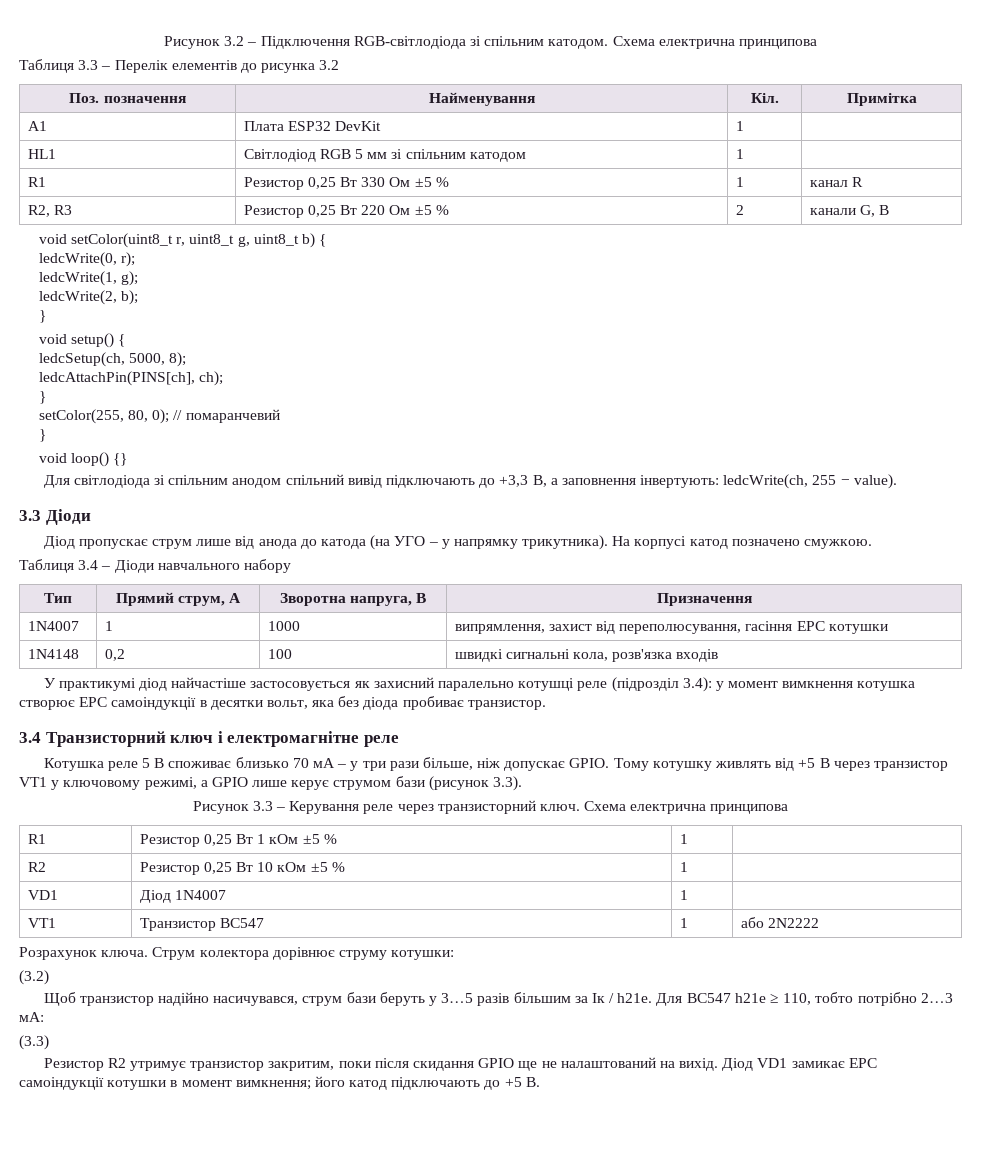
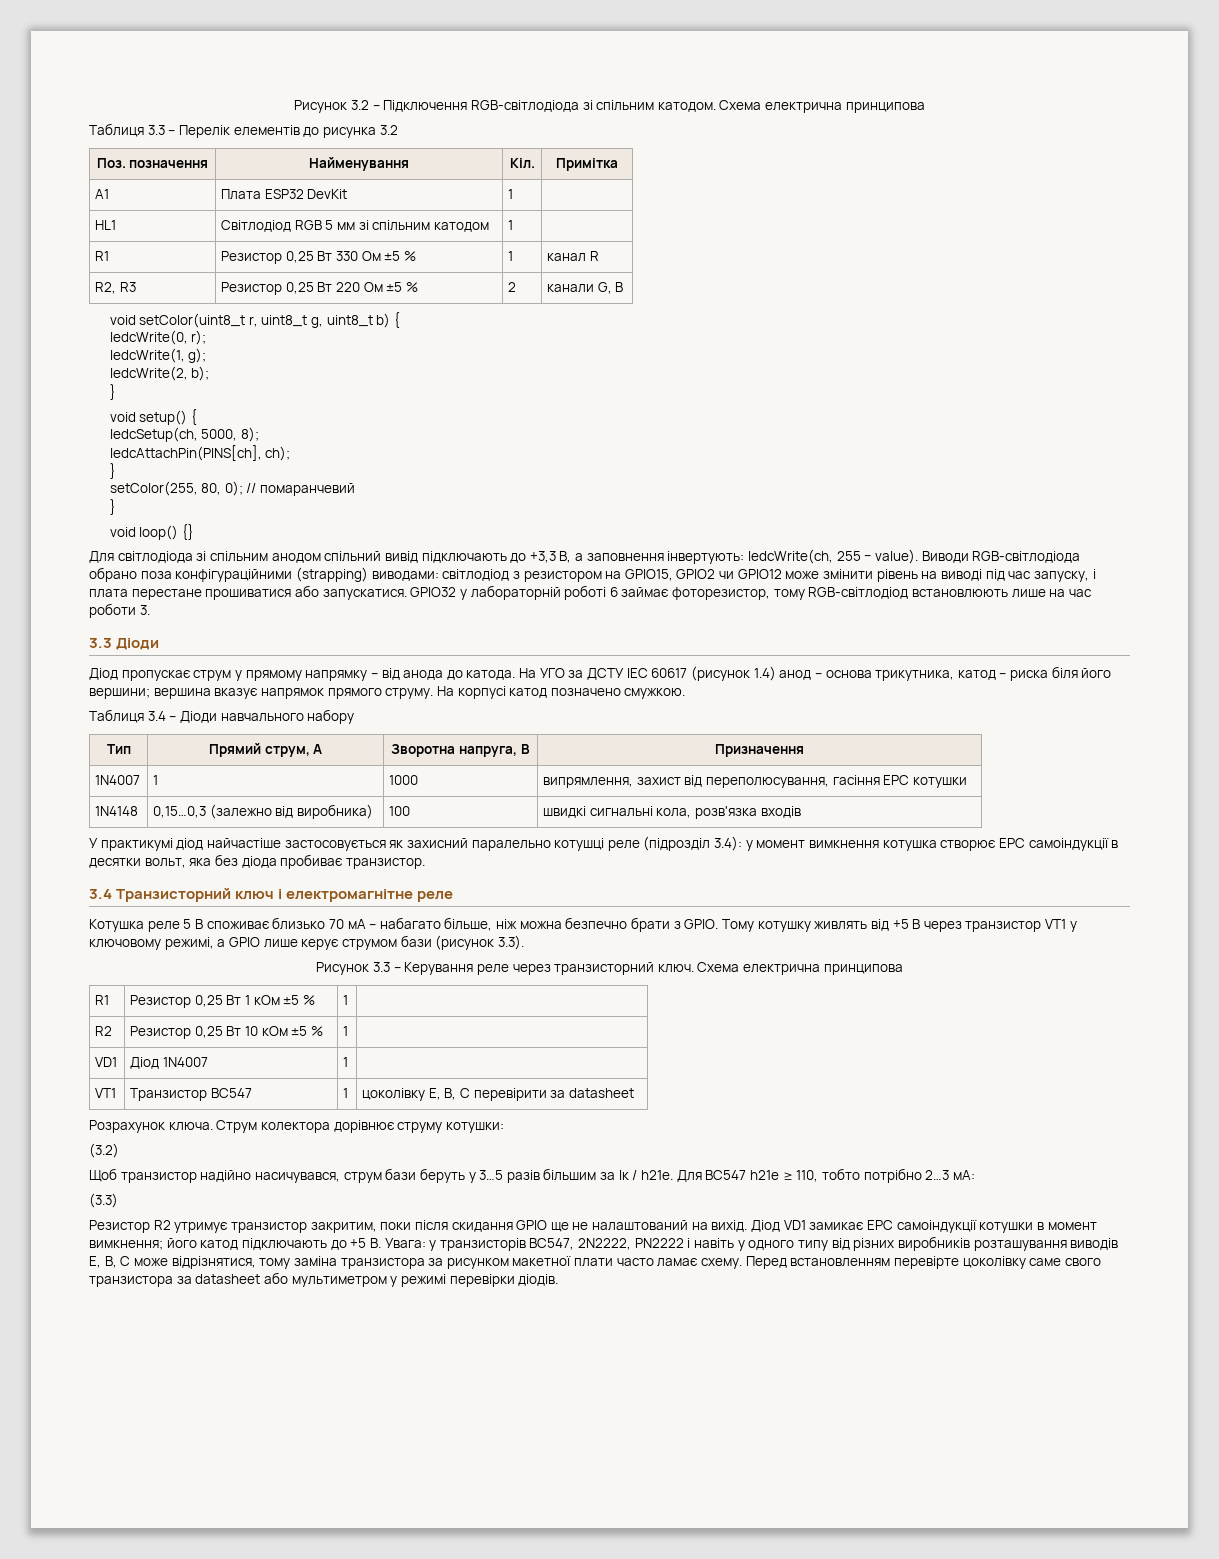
+ Виводи RGB-світлодіода обрано поза конфігураційними (strapping) виводами: світлодіод з резистором на GPIO15, GPIO2 чи GPIO12 може змінити рівень на виводі під час запуску, і плата перестане прошиватися або запускатися. GPIO32 у лабораторній роботі 6 займає фоторезистор, тому RGB-світлодіод встановлюють лише на час роботи 3.
- Діод пропускає струм лише від анода до катода (на УГО – у напрямку трикутника).
+ Діод пропускає струм у прямому напрямку – від анода до катода. На УГО за ДСТУ IEC 60617 (рисунок 1.4) анод – основа трикутника, катод – риска біля його вершини; вершина вказує напрямок прямого струму.
- 1N4148 | 0,2 | 100 | швидкі сигнальні кола, розв'язка входів
+ 1N4148 | 0,15…0,3 (залежно від виробника) | 100 | швидкі сигнальні кола, розв'язка входів
- Котушка реле 5 В споживає близько 70 мА – у три рази більше, ніж допускає GPIO.
+ Котушка реле 5 В споживає близько 70 мА – набагато більше, ніж можна безпечно брати з GPIO.
- VT1 | Транзистор BC547 | 1 | або 2N2222
+ VT1 | Транзистор BC547 | 1 | цоколівку E, B, C перевірити за datasheet
- Діод VD1 замикає ЕРС самоіндукції котушки в момент вимкнення; його катод підключають до +5 В.
+ Діод VD1 замикає ЕРС самоіндукції котушки в момент вимкнення; його катод підключають до +5 В. Увага: у транзисторів BC547, 2N2222, PN2222 і навіть у одного типу від різних виробників розташування виводів E, B, C може відрізнятися, тому заміна транзистора за рисунком макетної плати часто ламає схему. Перед встановленням перевірте цоколівку саме свого транзистора за datasheet або мультиметром у режимі перевірки діодів.

